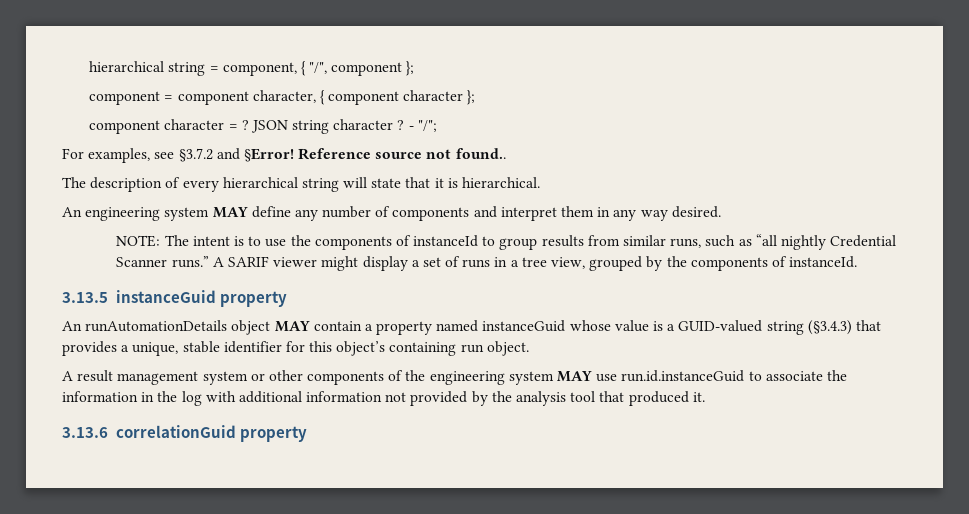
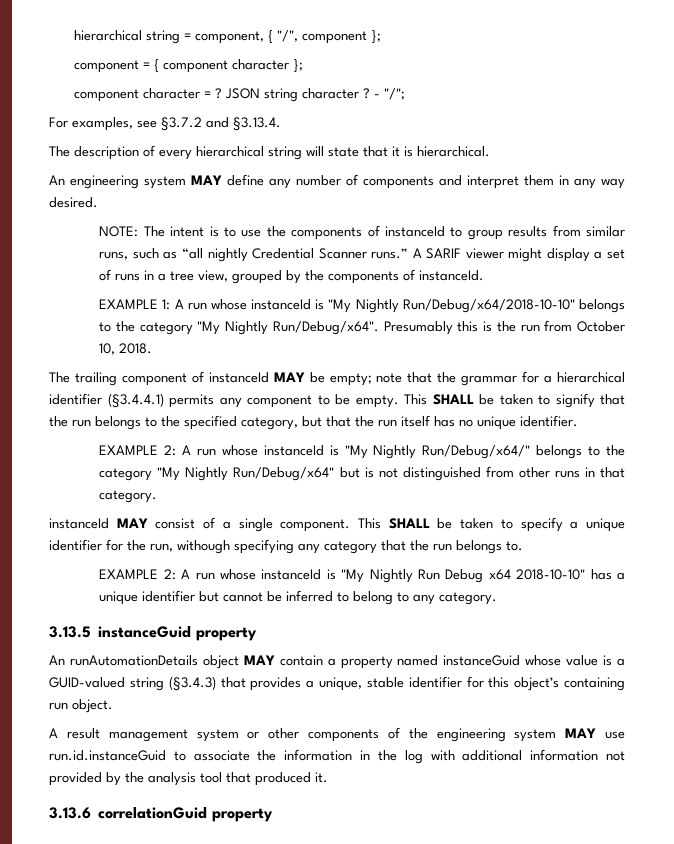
- component = component character, { component character };
+ component = { component character };
- For examples, see §3.7.2 and §Error! Reference source not found..
+ For examples, see §3.7.2 and §3.13.4.
+ EXAMPLE 1: A run whose instanceId is "My Nightly Run/Debug/x64/2018-10-10" belongs to the category "My Nightly Run/Debug/x64". Presumably this is the run from October 10, 2018.
+ The trailing component of instanceId MAY be empty; note that the grammar for a hierarchical identifier (§3.4.4.1) permits any component to be empty. This SHALL be taken to signify that the run belongs to the specified category, but that the run itself has no unique identifier.
+ EXAMPLE 2: A run whose instanceId is "My Nightly Run/Debug/x64/" belongs to the category "My Nightly Run/Debug/x64" but is not distinguished from other runs in that category.
+ instanceId MAY consist of a single component. This SHALL be taken to specify a unique identifier for the run, withough specifying any category that the run belongs to.
+ EXAMPLE 2: A run whose instanceId is "My Nightly Run Debug x64 2018-10-10" has a unique identifier but cannot be inferred to belong to any category.

